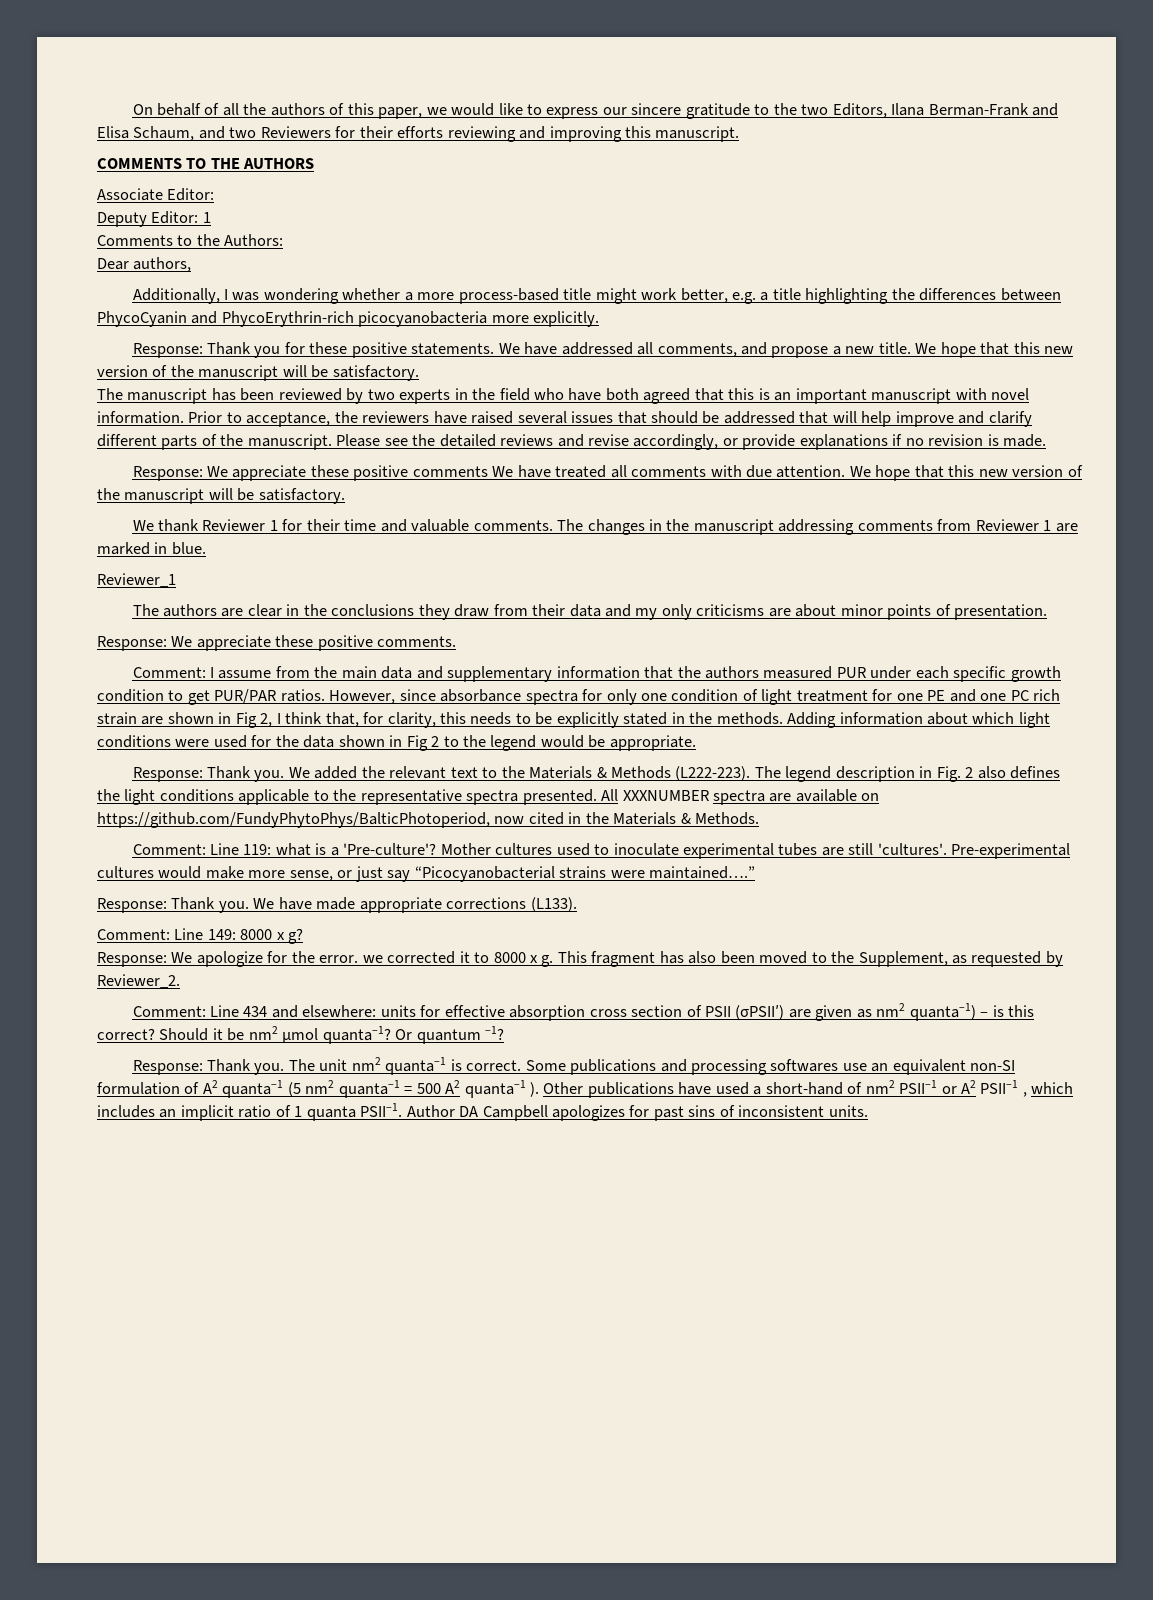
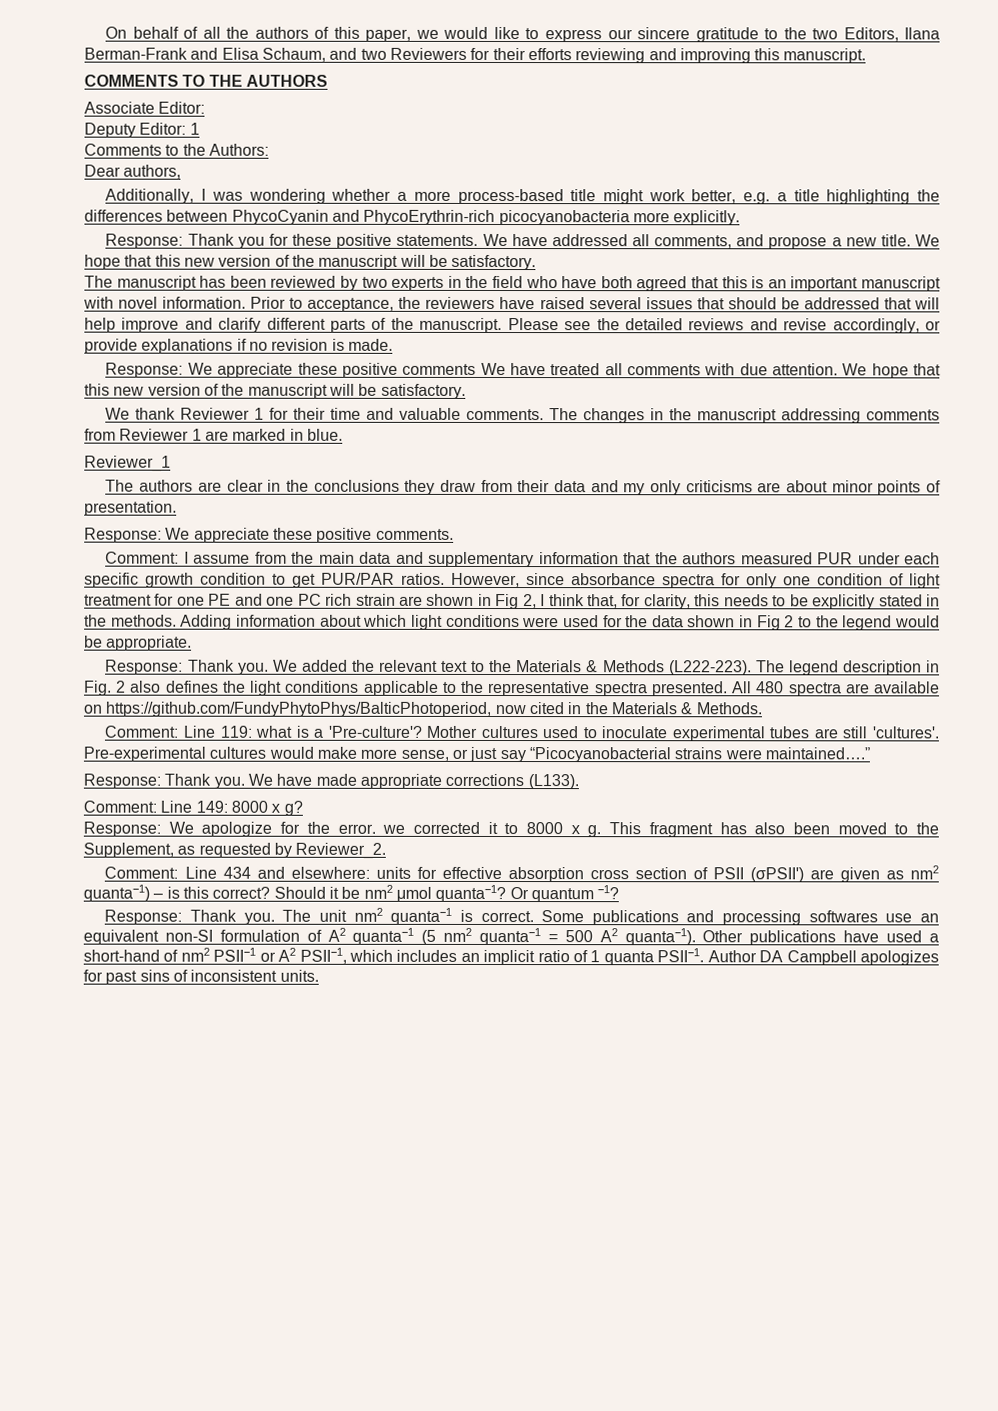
- All XXXNUMBER spectra are available on https://github.com/FundyPhytoPhys/BalticPhotoperiod, now cited in the Materials & Methods.
+ All 480 spectra are available on https://github.com/FundyPhytoPhys/BalticPhotoperiod, now cited in the Materials & Methods.
- Some publications and processing softwares use an equivalent non-SI formulation of A2 quanta−1 (5 nm2 quanta−1 = 500 A2 quanta−1 ).
+ Some publications and processing softwares use an equivalent non-SI formulation of A2 quanta−1 (5 nm2 quanta−1 = 500 A2 quanta−1).
- Other publications have used a short-hand of nm2 PSII−1 or A2 PSII−1 , which includes an implicit ratio of 1 quanta PSII−1.
+ Other publications have used a short-hand of nm2 PSII−1 or A2 PSII−1, which includes an implicit ratio of 1 quanta PSII−1.

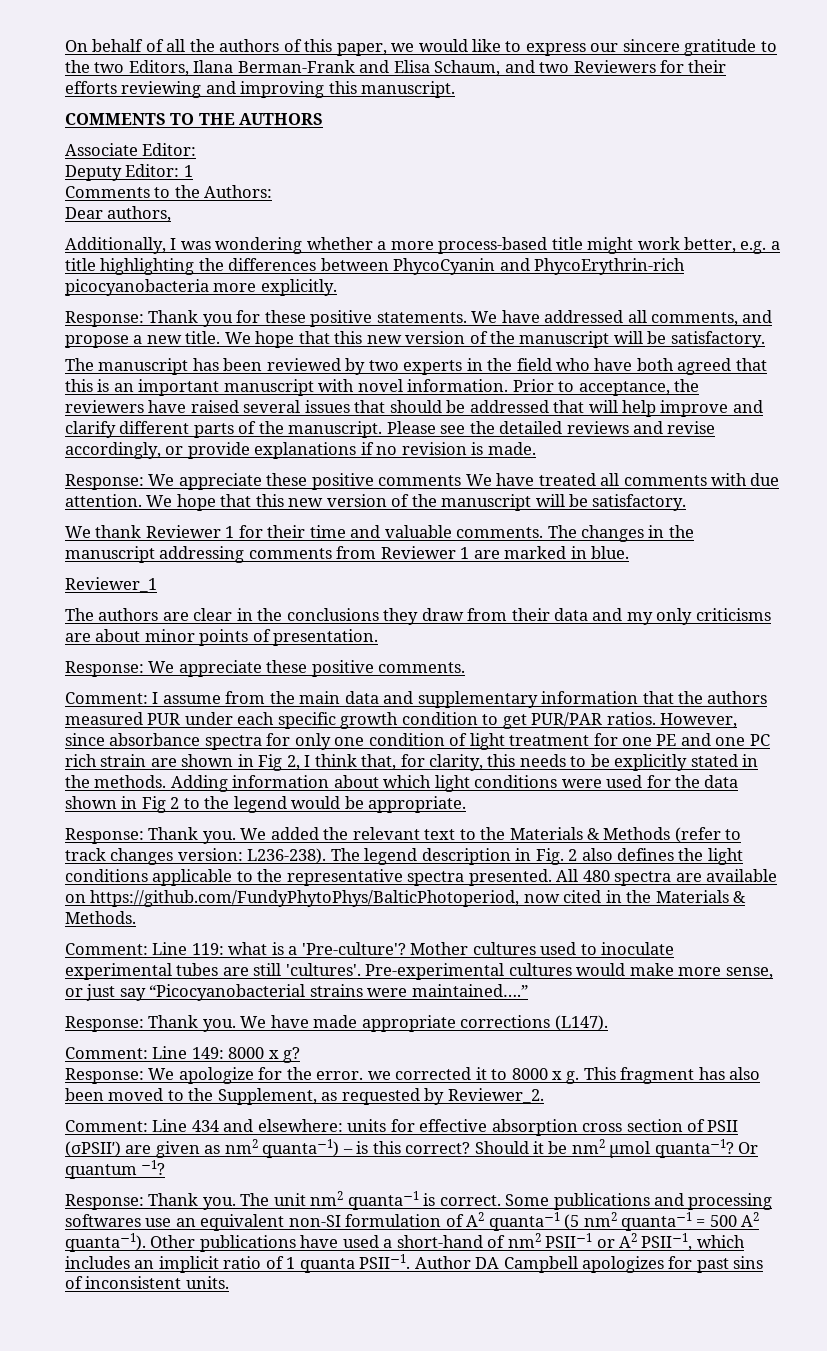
- We added the relevant text to the Materials & Methods (L222-223).
+ We added the relevant text to the Materials & Methods (refer to track changes version: L236-238).
- We have made appropriate corrections (L133).
+ We have made appropriate corrections (L147).

